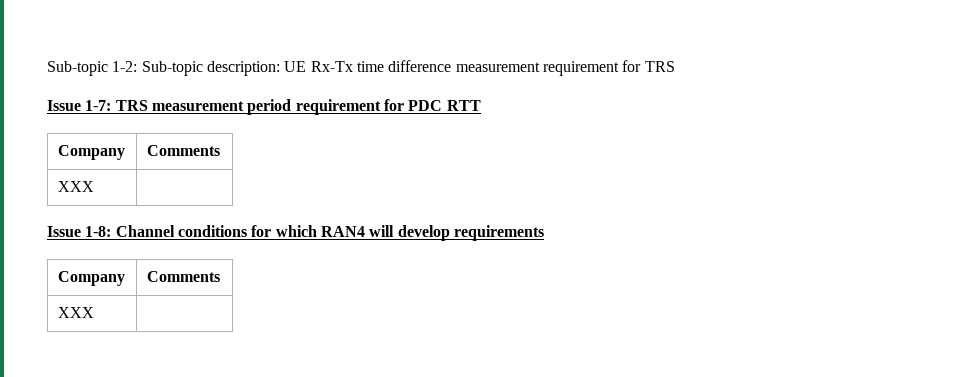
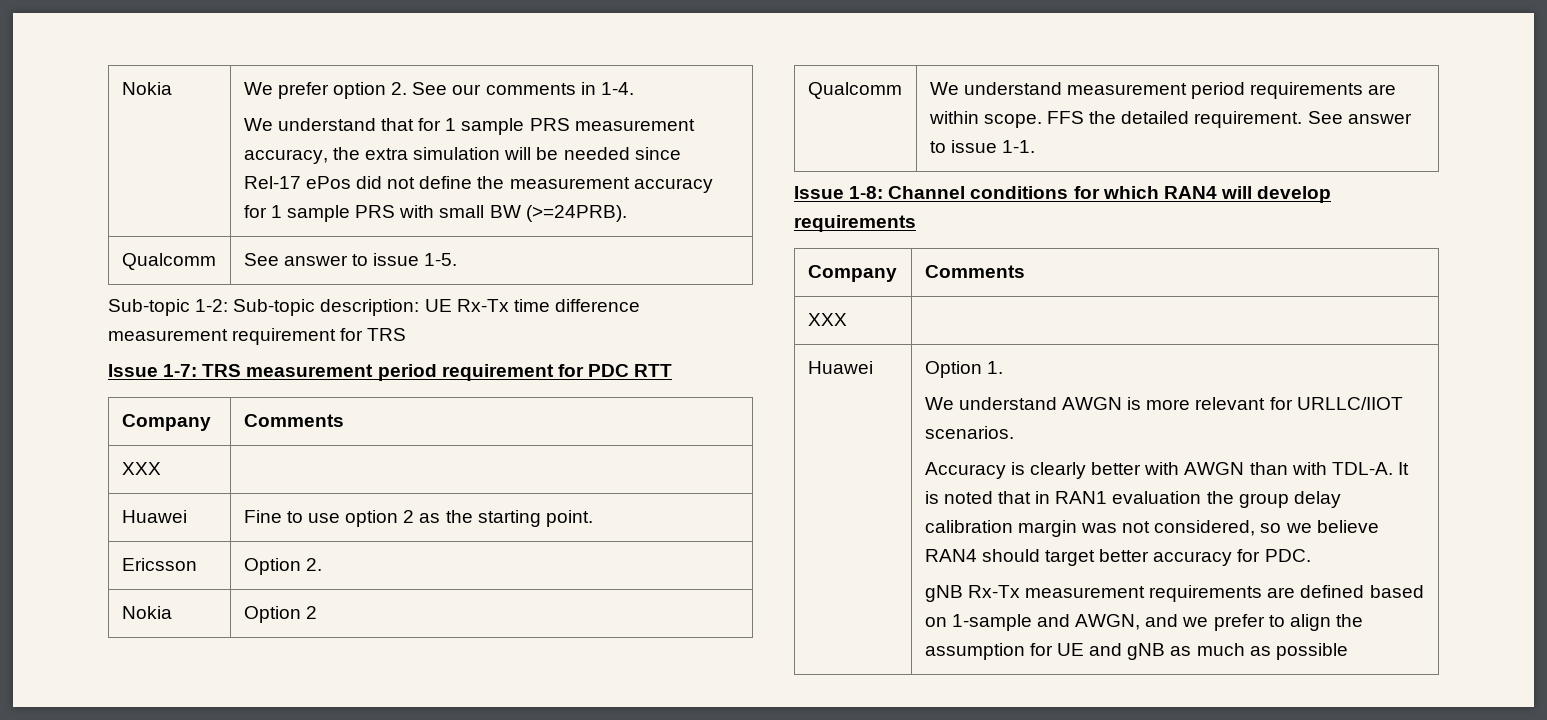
+ Nokia | We prefer option 2. See our comments in 1-4.
+ We understand that for 1 sample PRS measurement accuracy, the extra simulation will be needed since Rel-17 ePos did not define the measurement accuracy for 1 sample PRS with small BW (>=24PRB).
+ Qualcomm | See answer to issue 1-5.
+ Huawei | Fine to use option 2 as the starting point.
+ Ericsson | Option 2.
+ Nokia | Option 2
+ Qualcomm | We understand measurement period requirements are within scope. FFS the detailed requirement. See answer to issue 1-1.
+ Huawei | Option 1.
+ We understand AWGN is more relevant for URLLC/IIOT scenarios.
+ Accuracy is clearly better with AWGN than with TDL-A. It is noted that in RAN1 evaluation the group delay calibration margin was not considered, so we believe RAN4 should target better accuracy for PDC.
+ gNB Rx-Tx measurement requirements are defined based on 1-sample and AWGN, and we prefer to align the assumption for UE and gNB as much as possible

